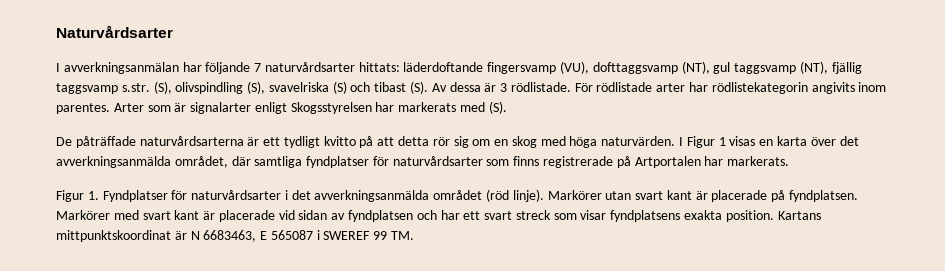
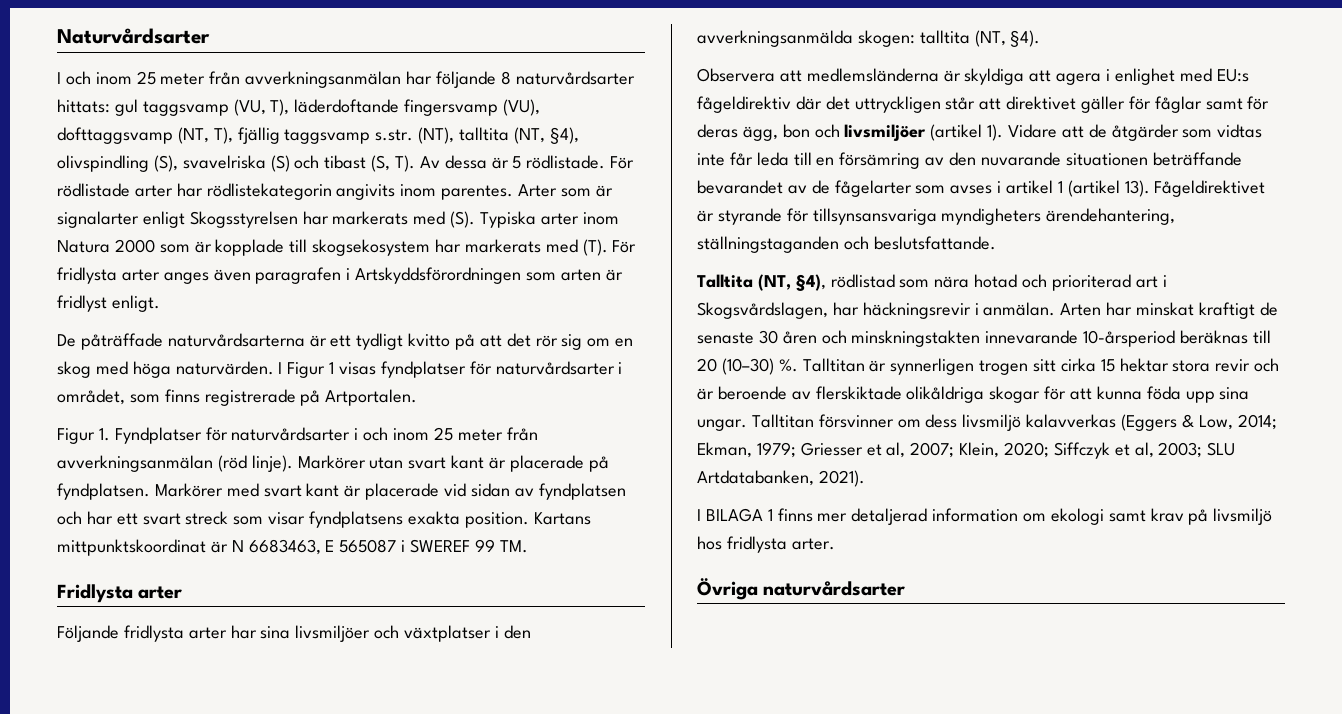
- I avverkningsanmälan har följande 7 naturvårdsarter hittats: läderdoftande fingersvamp (VU), dofttaggsvamp (NT), gul taggsvamp (NT), fjällig taggsvamp s.str. (S), olivspindling (S), svavelriska (S) och tibast (S). Av dessa är 3 rödlistade.
+ I och inom 25 meter från avverkningsanmälan har följande 8 naturvårdsarter hittats: gul taggsvamp (VU, T), läderdoftande fingersvamp (VU), dofttaggsvamp (NT, T), fjällig taggsvamp s.str. (NT), talltita (NT, §4), olivspindling (S), svavelriska (S) och tibast (S, T). Av dessa är 5 rödlistade.
- Arter som är signalarter enligt Skogsstyrelsen har markerats med (S).
+ Arter som är signalarter enligt Skogsstyrelsen har markerats med (S). Typiska arter inom Natura 2000 som är kopplade till skogsekosystem har markerats med (T). För fridlysta arter anges även paragrafen i Artskyddsförordningen som arten är fridlyst enligt.
- De påträffade naturvårdsarterna är ett tydligt kvitto på att detta rör sig om en skog med höga naturvärden.
+ De påträffade naturvårdsarterna är ett tydligt kvitto på att det rör sig om en skog med höga naturvärden.
- I Figur 1 visas en karta över det avverkningsanmälda området, där samtliga fyndplatser för naturvårdsarter som finns registrerade på Artportalen har markerats.
+ I Figur 1 visas fyndplatser för naturvårdsarter i området, som finns registrerade på Artportalen.
- Figur 1. Fyndplatser för naturvårdsarter i det avverkningsanmälda området (röd linje).
+ Figur 1. Fyndplatser för naturvårdsarter i och inom 25 meter från avverkningsanmälan (röd linje).
+ Fridlysta arter
+ Följande fridlysta arter har sina livsmiljöer och växtplatser i den avverkningsanmälda skogen: talltita (NT, §4).
+ Observera att medlemsländerna är skyldiga att agera i enlighet med EU:s fågeldirektiv där det uttryckligen står att direktivet gäller för fåglar samt för deras ägg, bon och livsmiljöer (artikel 1). Vidare att de åtgärder som vidtas inte får leda till en försämring av den nuvarande situationen beträffande bevarandet av de fågelarter som avses i artikel 1 (artikel 13). Fågeldirektivet är styrande för tillsynsansvariga myndigheters ärendehantering, ställningstaganden och beslutsfattande.
+ Talltita (NT, §4), rödlistad som nära hotad och prioriterad art i Skogsvårdslagen, har häckningsrevir i anmälan. Arten har minskat kraftigt de senaste 30 åren och minskningstakten innevarande 10-årsperiod beräknas till 20 (10–30) %. Talltitan är synnerligen trogen sitt cirka 15 hektar stora revir och är beroende av flerskiktade olikåldriga skogar för att kunna föda upp sina ungar. Talltitan försvinner om dess livsmiljö kalavverkas (Eggers & Low, 2014; Ekman, 1979; Griesser et al, 2007; Klein, 2020; Siffczyk et al, 2003; SLU Artdatabanken, 2021).
+ I BILAGA 1 finns mer detaljerad information om ekologi samt krav på livsmiljö hos fridlysta arter.
+ Övriga naturvårdsarter

